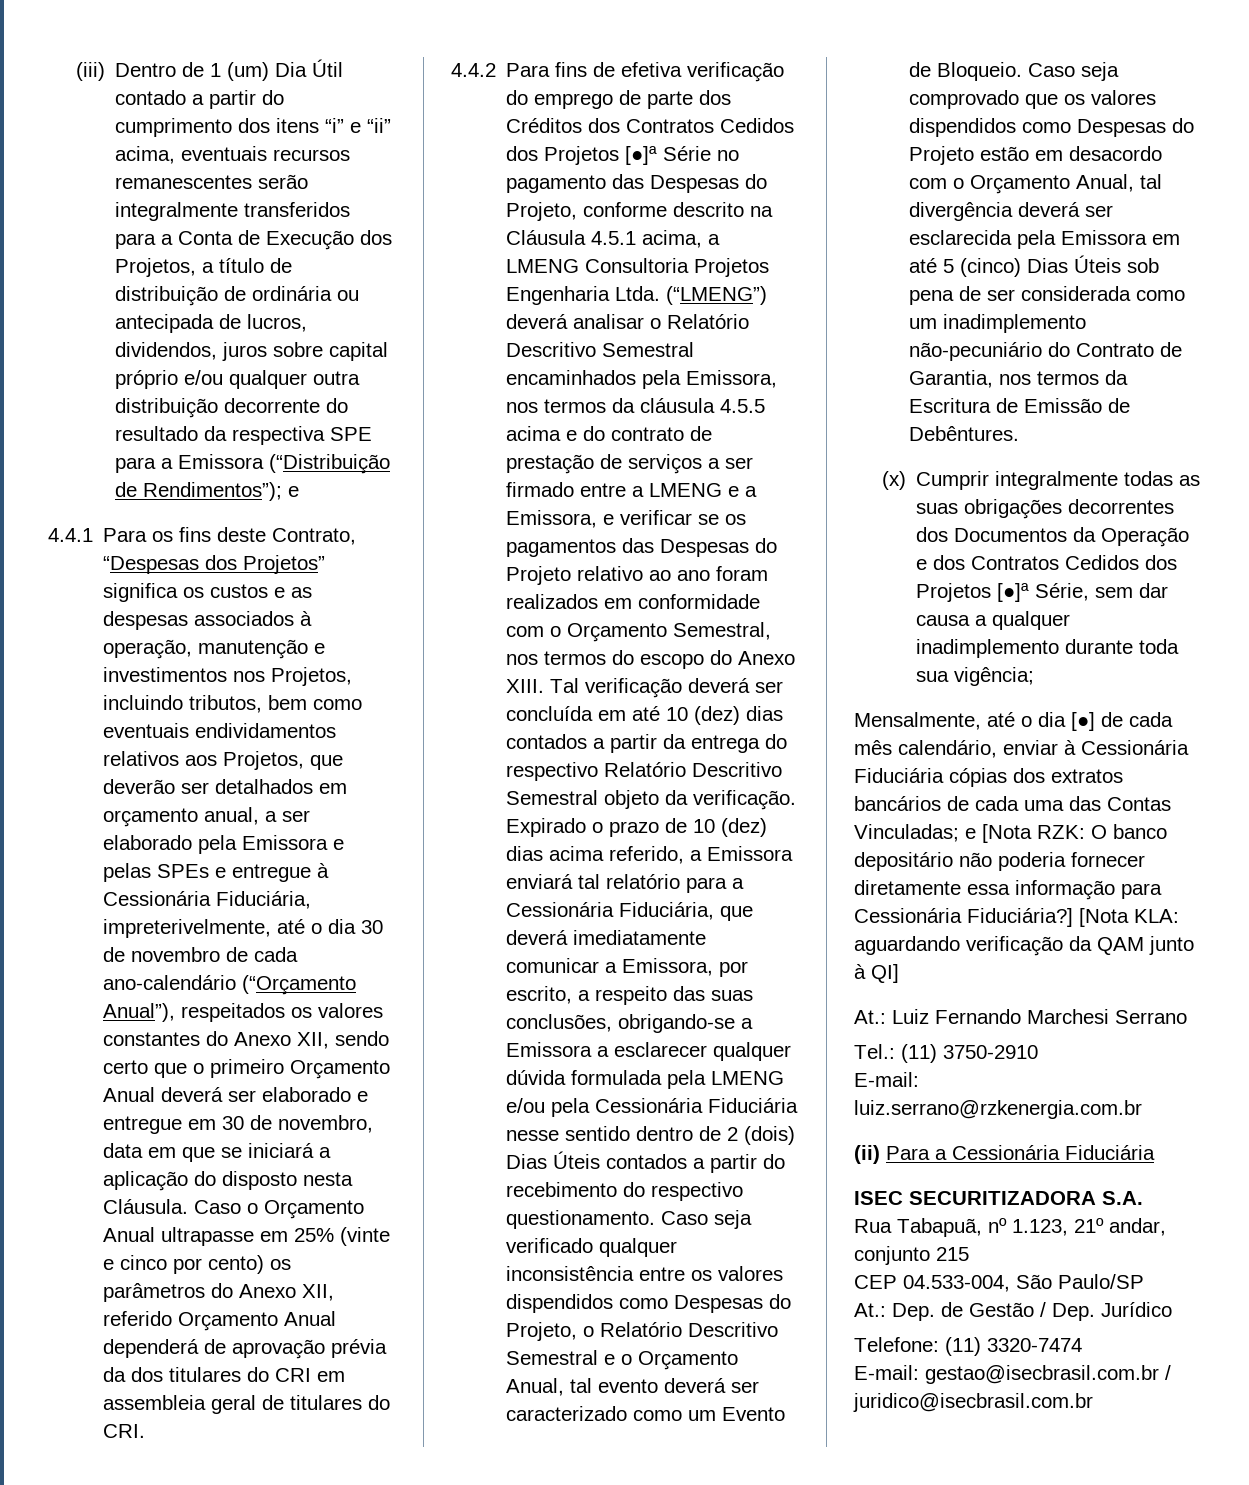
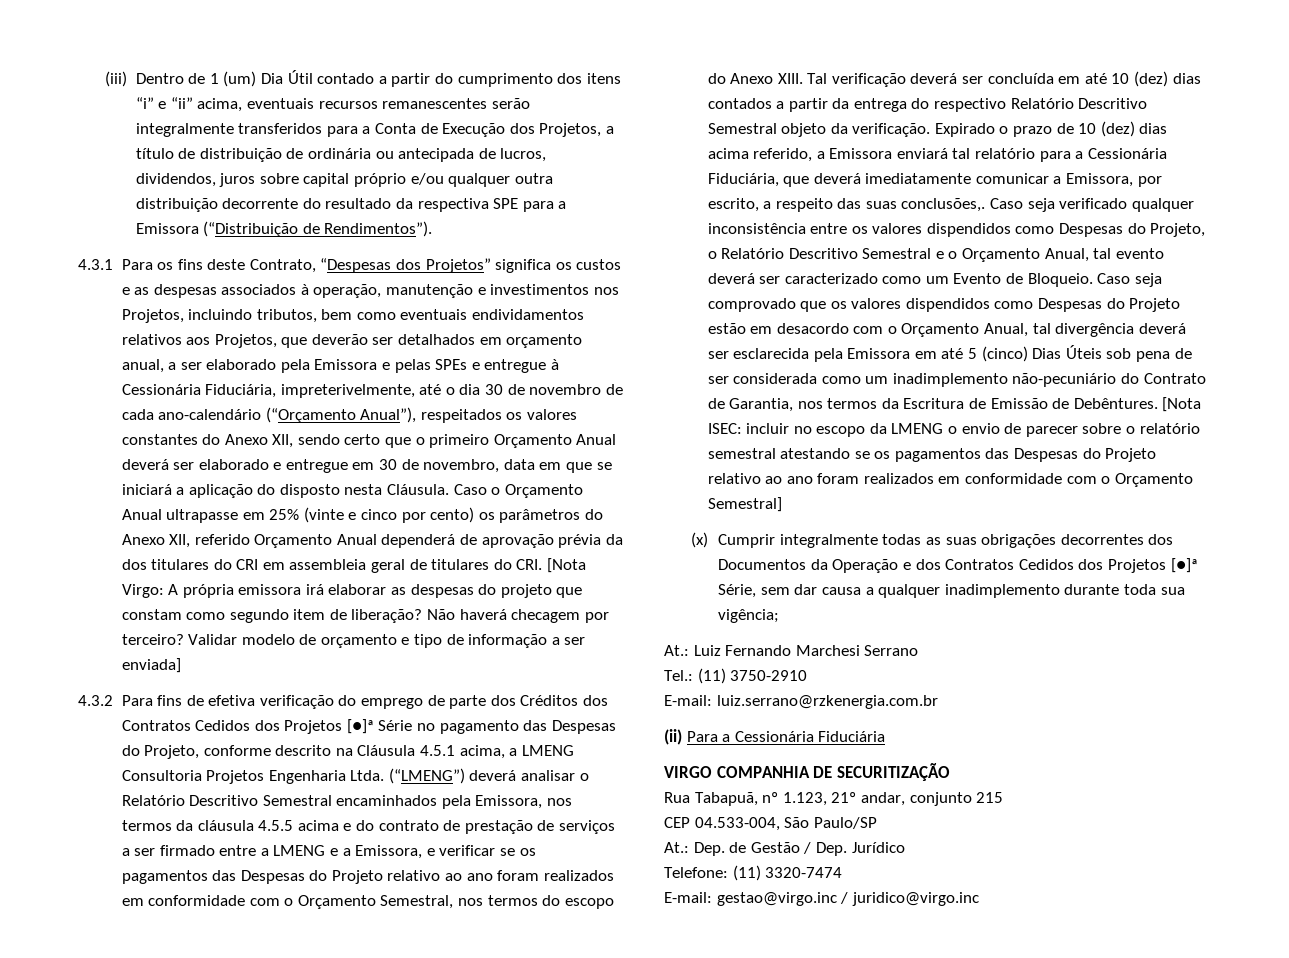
- (iii) Dentro de 1 (um) Dia Útil contado a partir do cumprimento dos itens “i” e “ii” acima, eventuais recursos remanescentes serão integralmente transferidos para a Conta de Execução dos Projetos, a título de distribuição de ordinária ou antecipada de lucros, dividendos, juros sobre capital próprio e/ou qualquer outra distribuição decorrente do resultado da respectiva SPE para a Emissora (“Distribuição de Rendimentos”); e
- 4.4.1 Para os fins deste Contrato, “Despesas dos Projetos” significa os custos e as despesas associados à operação, manutenção e investimentos nos Projetos, incluindo tributos, bem como eventuais endividamentos relativos aos Projetos, que deverão ser detalhados em orçamento anual, a ser elaborado pela Emissora e pelas SPEs e entregue à Cessionária Fiduciária, impreterivelmente, até o dia 30 de novembro de cada ano-calendário (“Orçamento Anual”), respeitados os valores constantes do Anexo XII, sendo certo que o primeiro Orçamento Anual deverá ser elaborado e entregue em 30 de novembro, data em que se iniciará a aplicação do disposto nesta Cláusula.
+ (iii) Dentro de 1 (um) Dia Útil contado a partir do cumprimento dos itens “i” e “ii” acima, eventuais recursos remanescentes serão integralmente transferidos para a Conta de Execução dos Projetos, a título de distribuição de ordinária ou antecipada de lucros, dividendos, juros sobre capital próprio e/ou qualquer outra distribuição decorrente do resultado da respectiva SPE para a Emissora (“Distribuição de Rendimentos”).
+ 4.3.1 Para os fins deste Contrato, “Despesas dos Projetos” significa os custos e as despesas associados à operação, manutenção e investimentos nos Projetos, incluindo tributos, bem como eventuais endividamentos relativos aos Projetos, que deverão ser detalhados em orçamento anual, a ser elaborado pela Emissora e pelas SPEs e entregue à Cessionária Fiduciária, impreterivelmente, até o dia 30 de novembro de cada ano-calendário (“Orçamento Anual”), respeitados os valores constantes do Anexo XII, sendo certo que o primeiro Orçamento Anual deverá ser elaborado e entregue em 30 de novembro, data em que se iniciará a aplicação do disposto nesta Cláusula.
- Caso o Orçamento Anual ultrapasse em 25% (vinte e cinco por cento) os parâmetros do Anexo XII, referido Orçamento Anual dependerá de aprovação prévia da dos titulares do CRI em assembleia geral de titulares do CRI.
- 4.4.2 Para fins de efetiva verificação do emprego de parte dos Créditos dos Contratos Cedidos dos Projetos [●]ª Série no pagamento das Despesas do Projeto, conforme descrito na Cláusula 4.5.1 acima, a LMENG Consultoria Projetos Engenharia Ltda.
+ Caso o Orçamento Anual ultrapasse em 25% (vinte e cinco por cento) os parâmetros do Anexo XII, referido Orçamento Anual dependerá de aprovação prévia da dos titulares do CRI em assembleia geral de titulares do CRI. [Nota Virgo: A própria emissora irá elaborar as despesas do projeto que constam como segundo item de liberação? Não haverá checagem por terceiro? Validar modelo de orçamento e tipo de informação a ser enviada]
+ 4.3.2 Para fins de efetiva verificação do emprego de parte dos Créditos dos Contratos Cedidos dos Projetos [●]ª Série no pagamento das Despesas do Projeto, conforme descrito na Cláusula 4.5.1 acima, a LMENG Consultoria Projetos Engenharia Ltda.
- Expirado o prazo de 10 (dez) dias acima referido, a Emissora enviará tal relatório para a Cessionária Fiduciária, que deverá imediatamente comunicar a Emissora, por escrito, a respeito das suas conclusões, obrigando-se a Emissora a esclarecer qualquer dúvida formulada pela LMENG e/ou pela Cessionária Fiduciária nesse sentido dentro de 2 (dois) Dias Úteis contados a partir do recebimento do respectivo questionamento.
+ Expirado o prazo de 10 (dez) dias acima referido, a Emissora enviará tal relatório para a Cessionária Fiduciária, que deverá imediatamente comunicar a Emissora, por escrito, a respeito das suas conclusões,.
+ [Nota ISEC: incluir no escopo da LMENG o envio de parecer sobre o relatório semestral atestando se os pagamentos das Despesas do Projeto relativo ao ano foram realizados em conformidade com o Orçamento Semestral]
- Mensalmente, até o dia [●] de cada mês calendário, enviar à Cessionária Fiduciária cópias dos extratos bancários de cada uma das Contas Vinculadas; e [Nota RZK: O banco depositário não poderia fornecer diretamente essa informação para Cessionária Fiduciária?] [Nota KLA: aguardando verificação da QAM junto à QI]
- ISEC SECURITIZADORA S.A.
+ VIRGO COMPANHIA DE SECURITIZAÇÃO
- E-mail: gestao@isecbrasil.com.br / juridico@isecbrasil.com.br
+ E-mail: gestao@virgo.inc / juridico@virgo.inc

